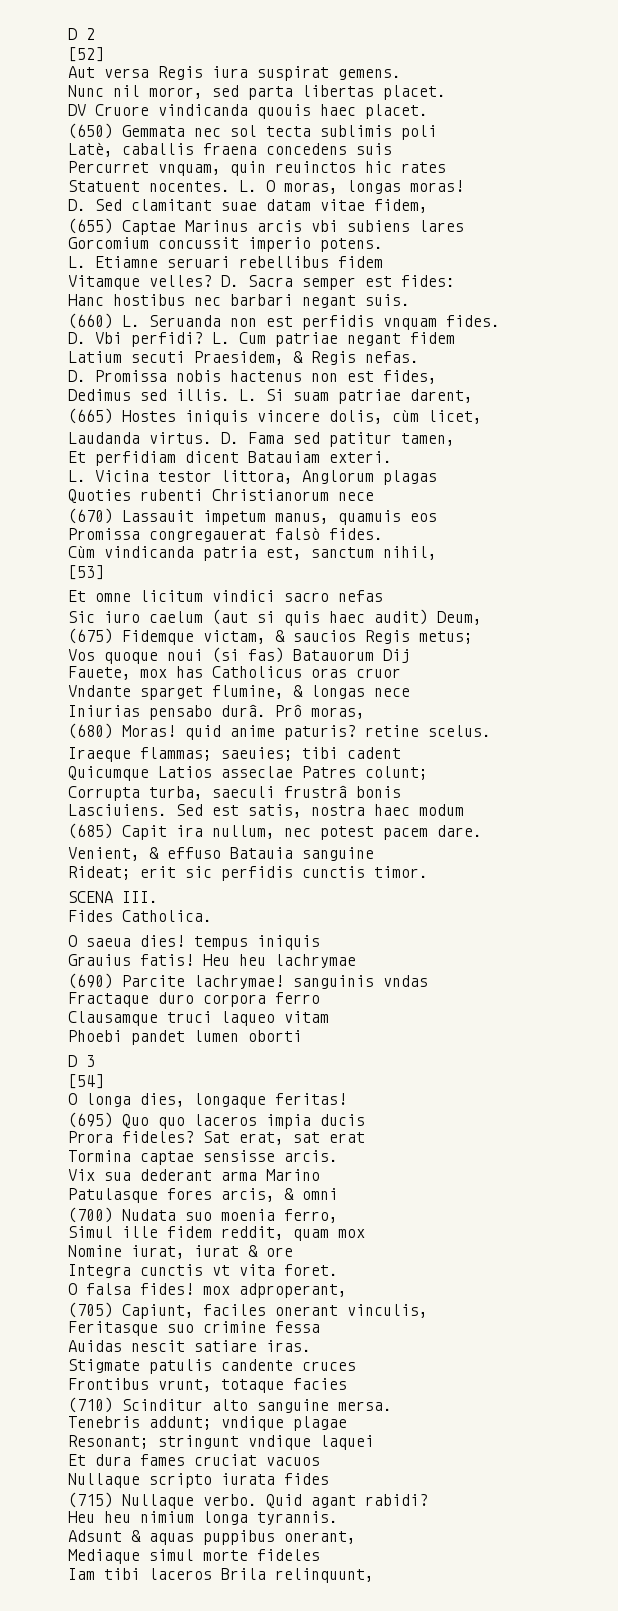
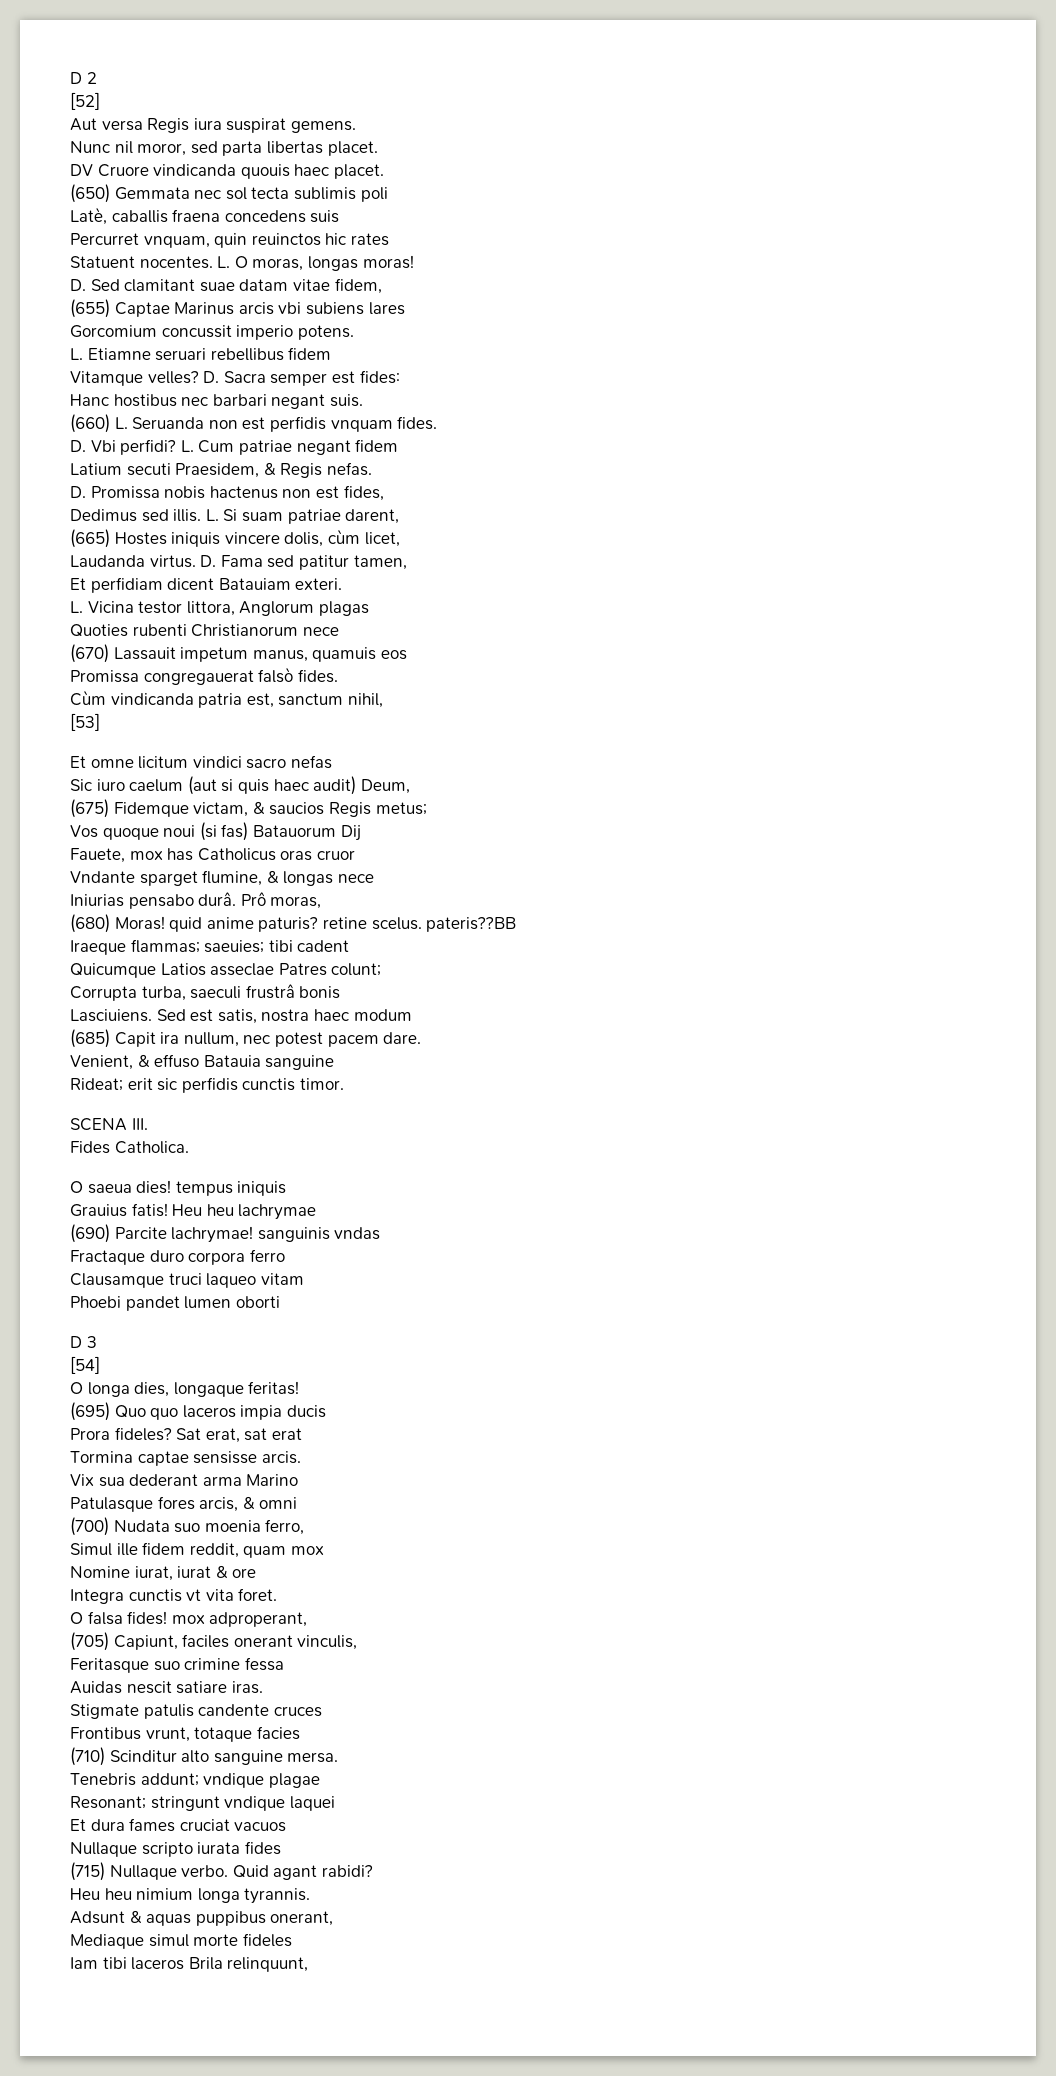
- (680) Moras! quid anime paturis? retine scelus.
+ (680) Moras! quid anime paturis? retine scelus. pateris??BB

